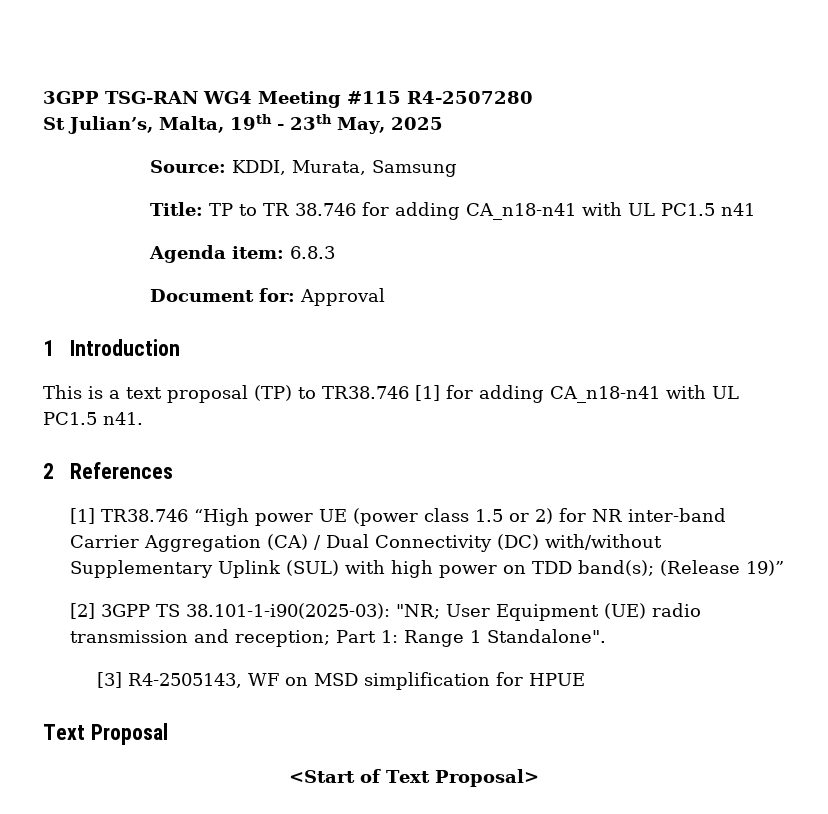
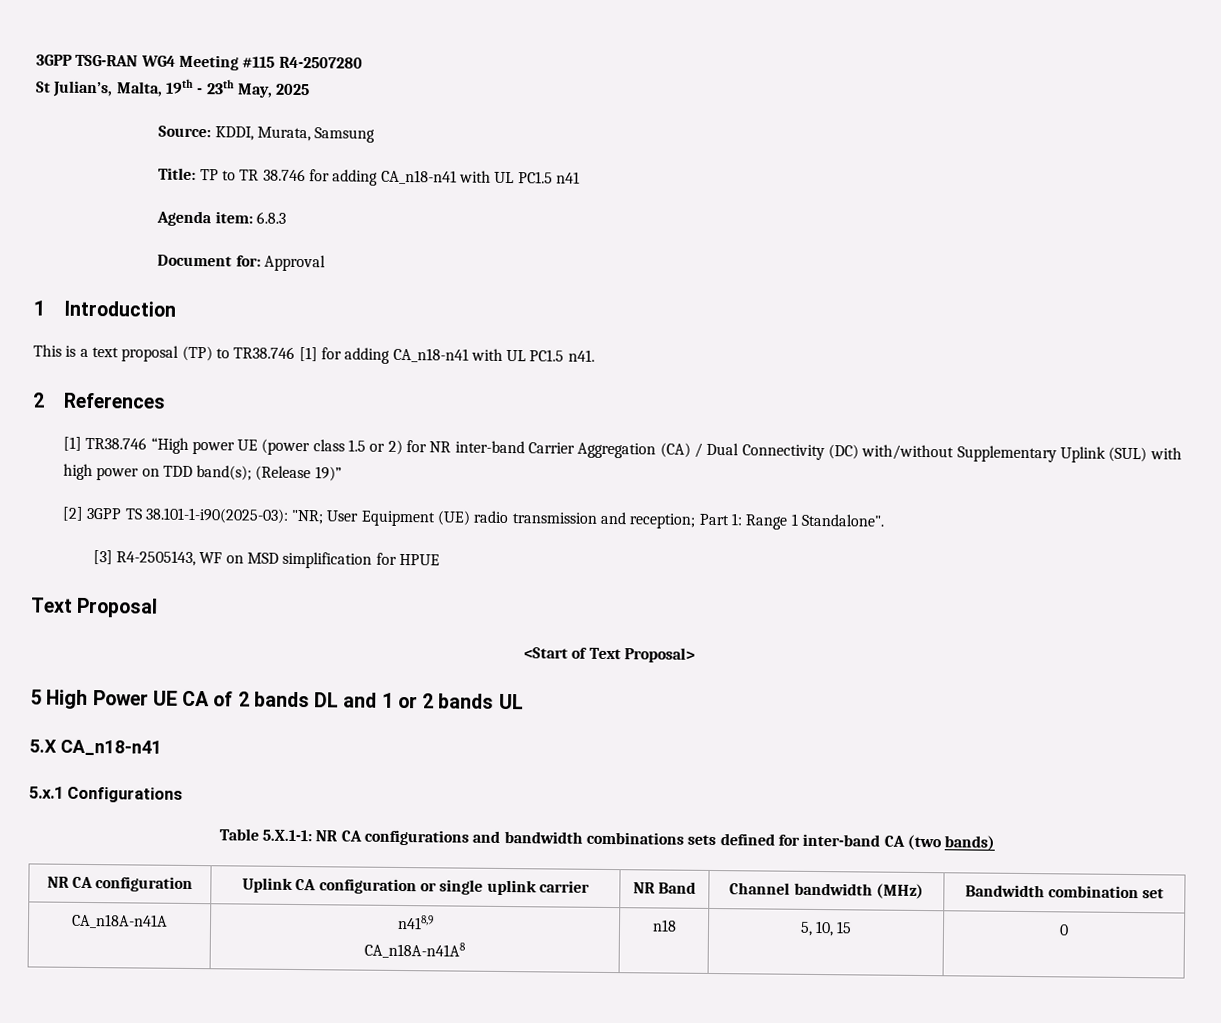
+ 5 High Power UE CA of 2 bands DL and 1 or 2 bands UL
+ 5.X CA_n18-n41
+ 5.x.1 Configurations
+ Table 5.X.1-1: NR CA configurations and bandwidth combinations sets defined for inter-band CA (two bands)
+ NR CA configuration | Uplink CA configuration or single uplink carrier | NR Band | Channel bandwidth (MHz) | Bandwidth combination set
+ CA_n18A-n41A | n418,9
+ CA_n18A-n41A8 | n18 | 5, 10, 15 | 0

